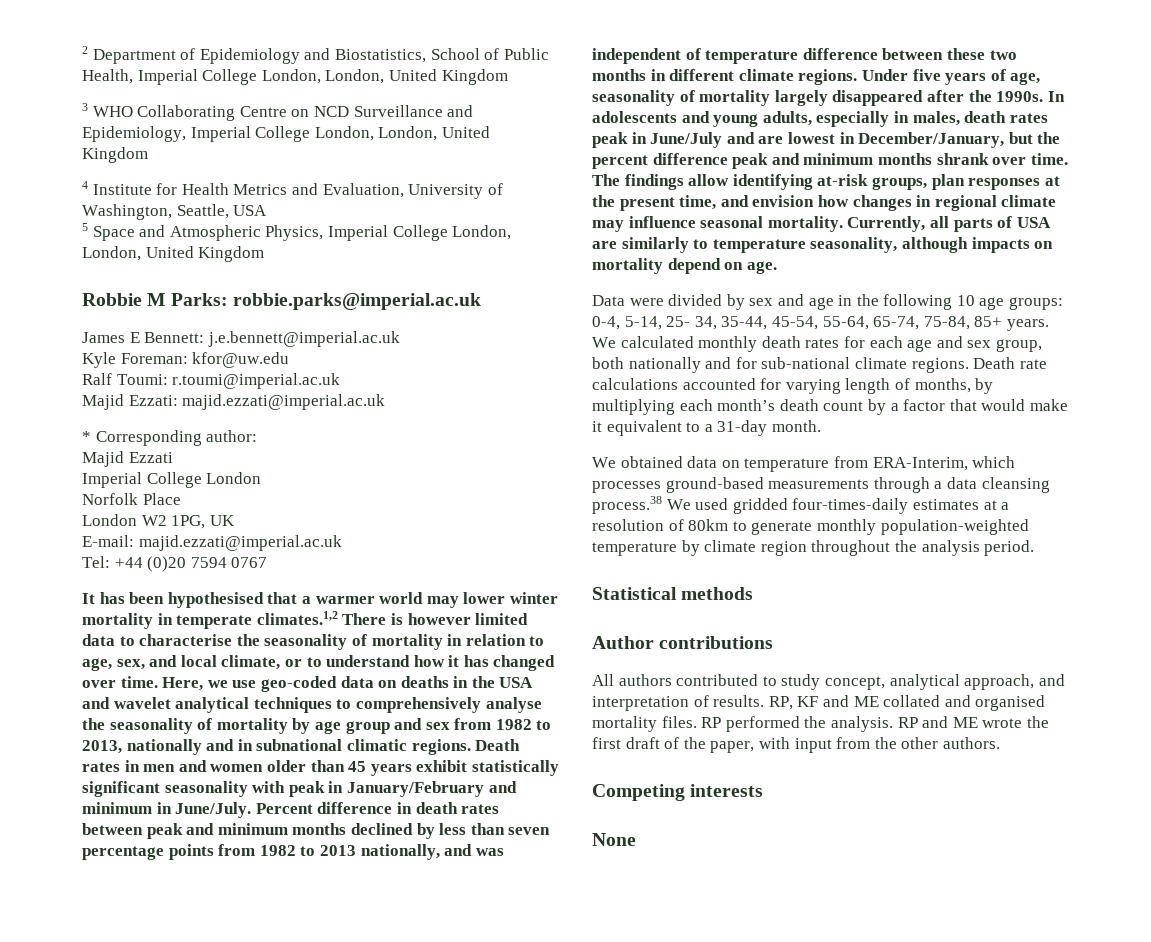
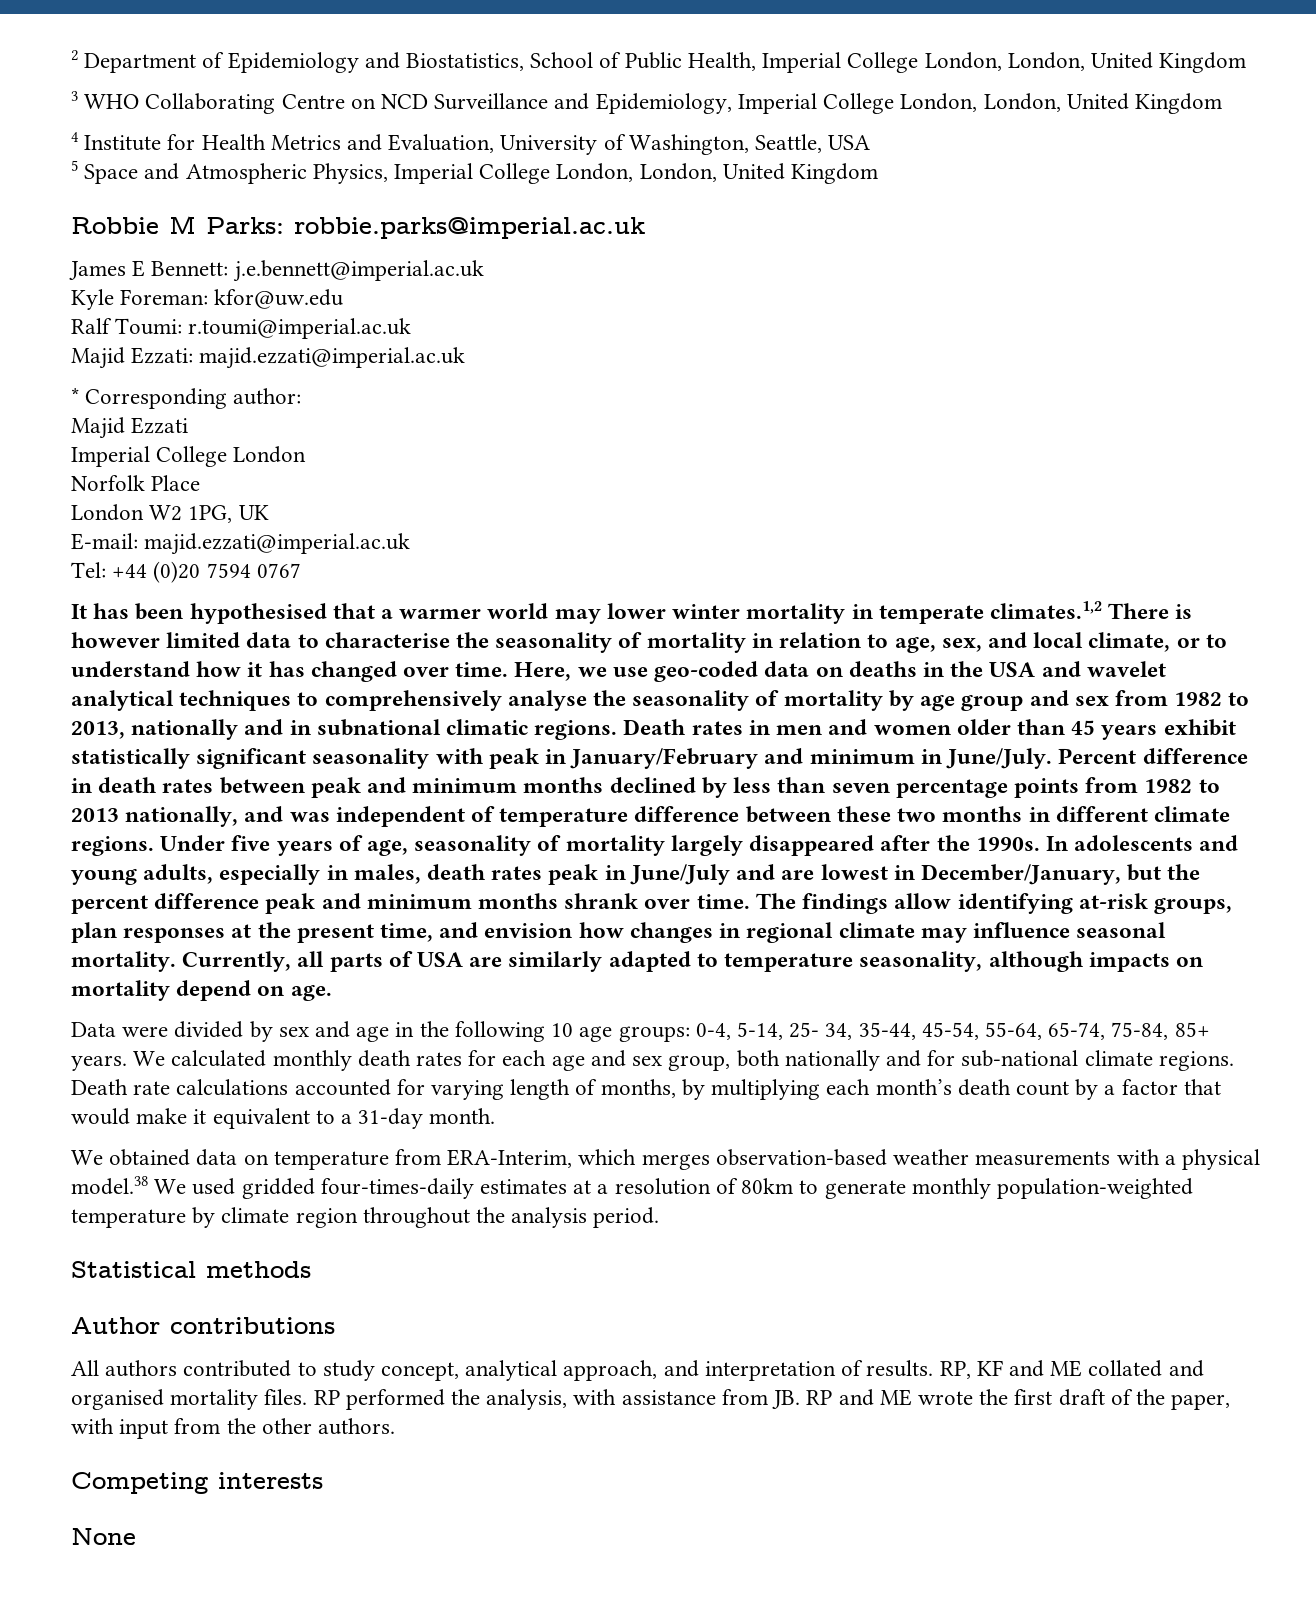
- Currently, all parts of USA are similarly to temperature seasonality, although impacts on mortality depend on age.
+ Currently, all parts of USA are similarly adapted to temperature seasonality, although impacts on mortality depend on age.
- We obtained data on temperature from ERA-Interim, which processes ground-based measurements through a data cleansing process.38 We used gridded four-times-daily estimates at a resolution of 80km to generate monthly population-weighted temperature by climate region throughout the analysis period.
+ We obtained data on temperature from ERA-Interim, which merges observation-based weather measurements with a physical model.38 We used gridded four-times-daily estimates at a resolution of 80km to generate monthly population-weighted temperature by climate region throughout the analysis period.
- RP performed the analysis. RP and ME wrote the first draft of the paper, with input from the other authors.
+ RP performed the analysis, with assistance from JB. RP and ME wrote the first draft of the paper, with input from the other authors.

